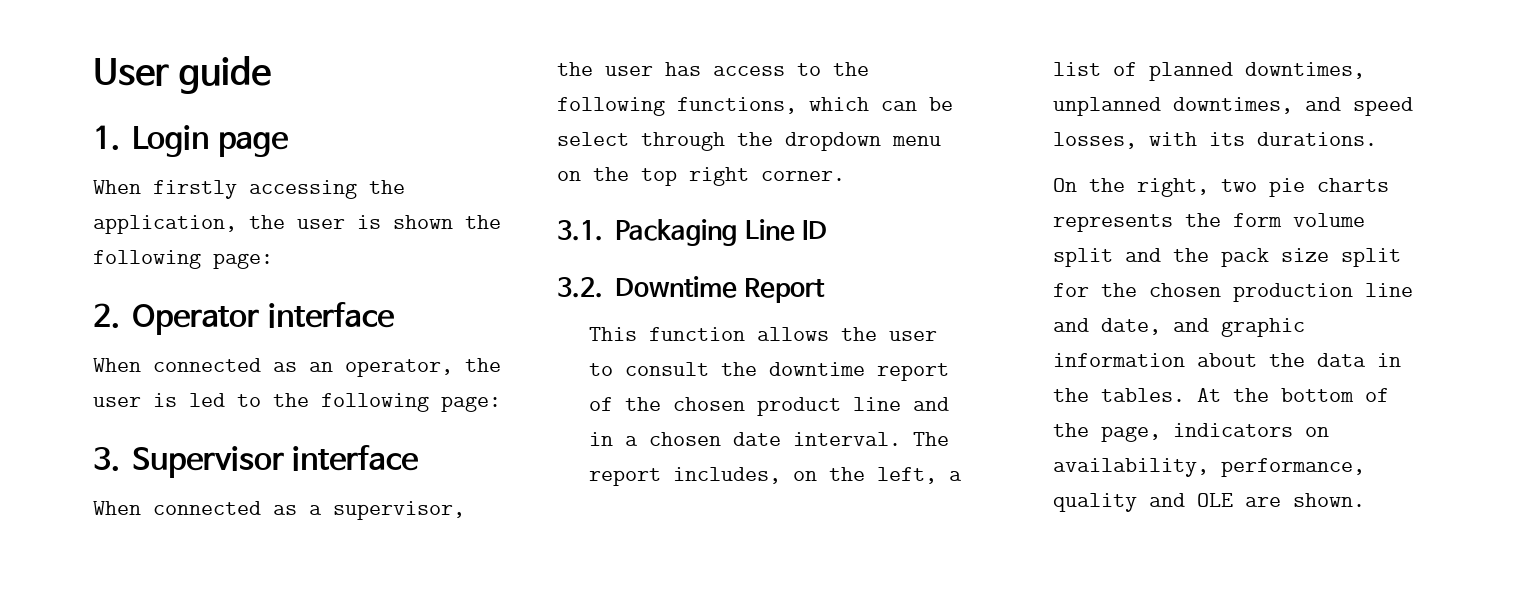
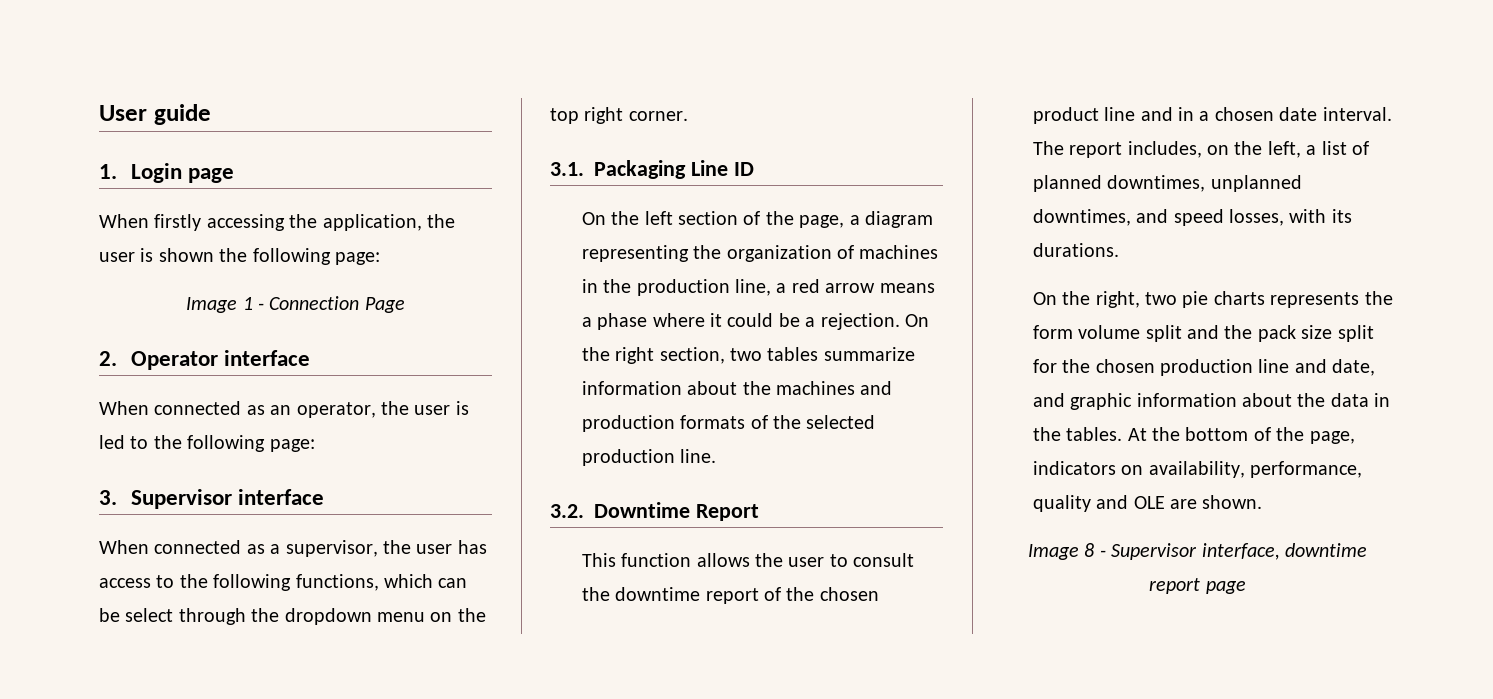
+ Image 1 - Connection Page
+ On the left section of the page, a diagram representing the organization of machines in the production line, a red arrow means a phase where it could be a rejection. On the right section, two tables summarize information about the machines and production formats of the selected production line.
+ Image 8 - Supervisor interface, downtime report page

